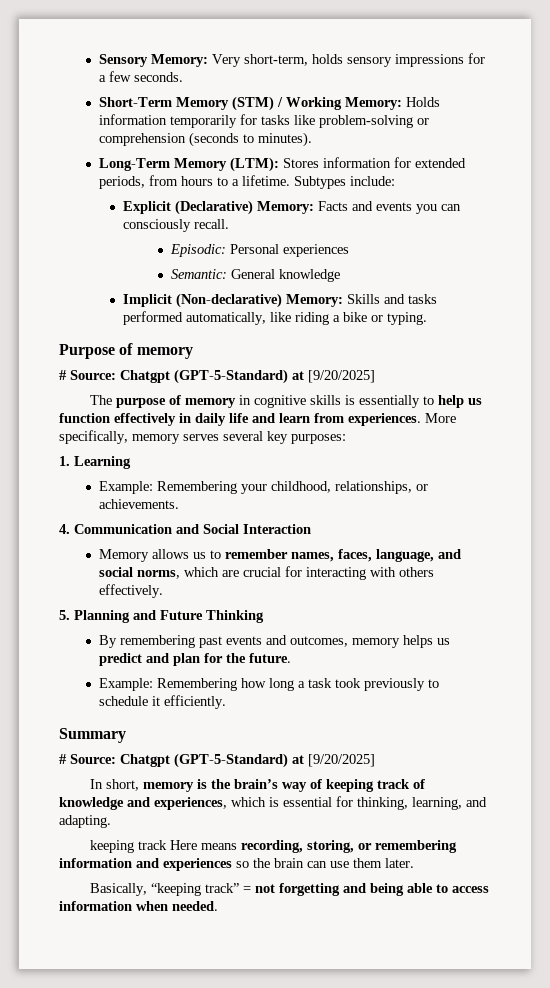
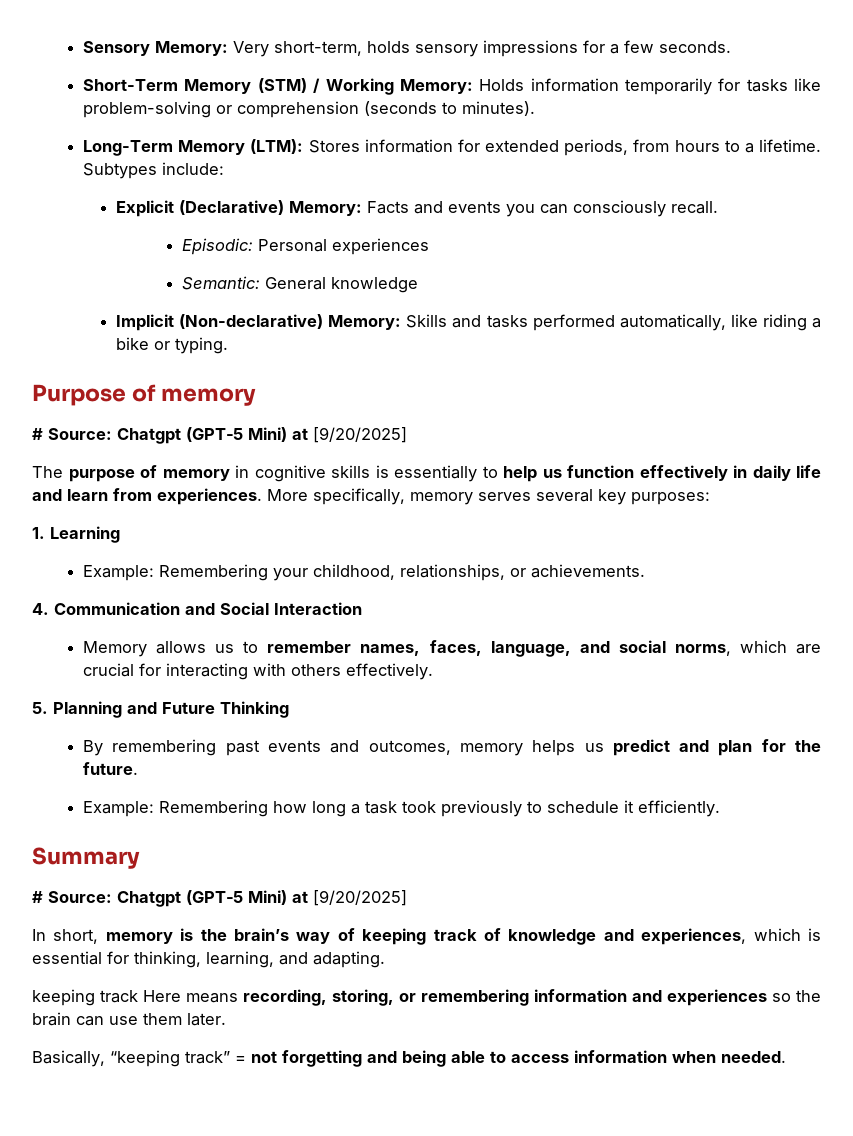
  Purpose of memory
- # Source: Chatgpt (GPT-5-Standard) at [9/20/2025]
+ # Source: Chatgpt (GPT‑5 Mini) at [9/20/2025]
  Summary
- # Source: Chatgpt (GPT-5-Standard) at [9/20/2025]
+ # Source: Chatgpt (GPT‑5 Mini) at [9/20/2025]

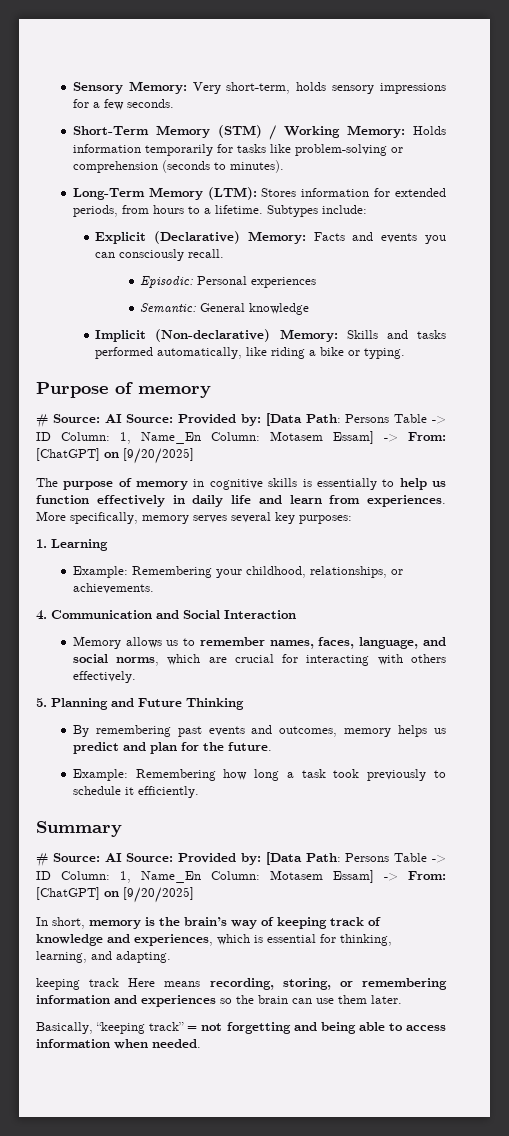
  Purpose of memory
- # Source: Chatgpt (GPT‑5 Mini) at [9/20/2025]
+ # Source: AI Source: Provided by: [Data Path: Persons Table -> ID Column: 1, Name_En Column: Motasem Essam] -> From: [ChatGPT] on [9/20/2025]
  Summary
- # Source: Chatgpt (GPT‑5 Mini) at [9/20/2025]
+ # Source: AI Source: Provided by: [Data Path: Persons Table -> ID Column: 1, Name_En Column: Motasem Essam] -> From: [ChatGPT] on [9/20/2025]

